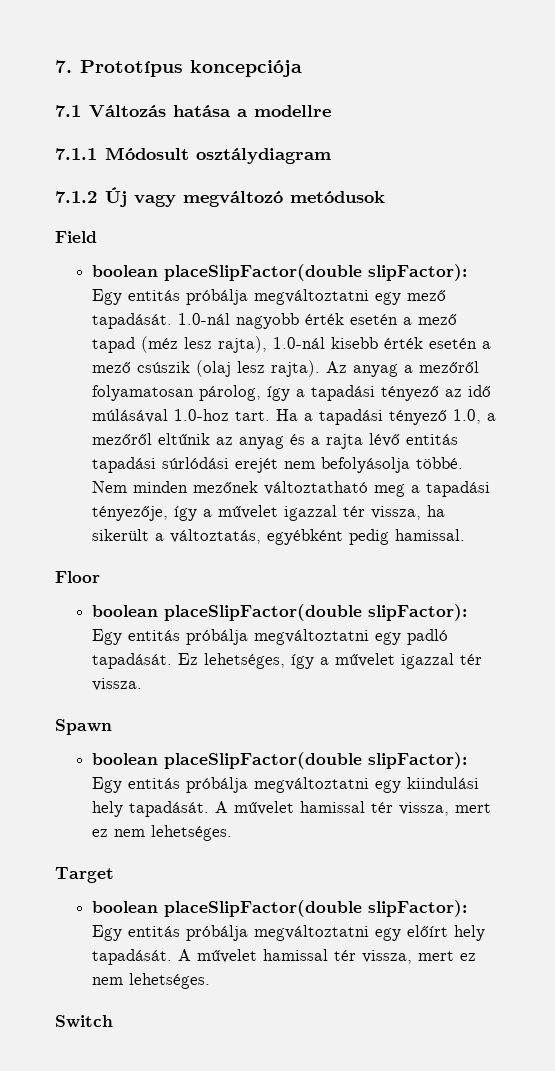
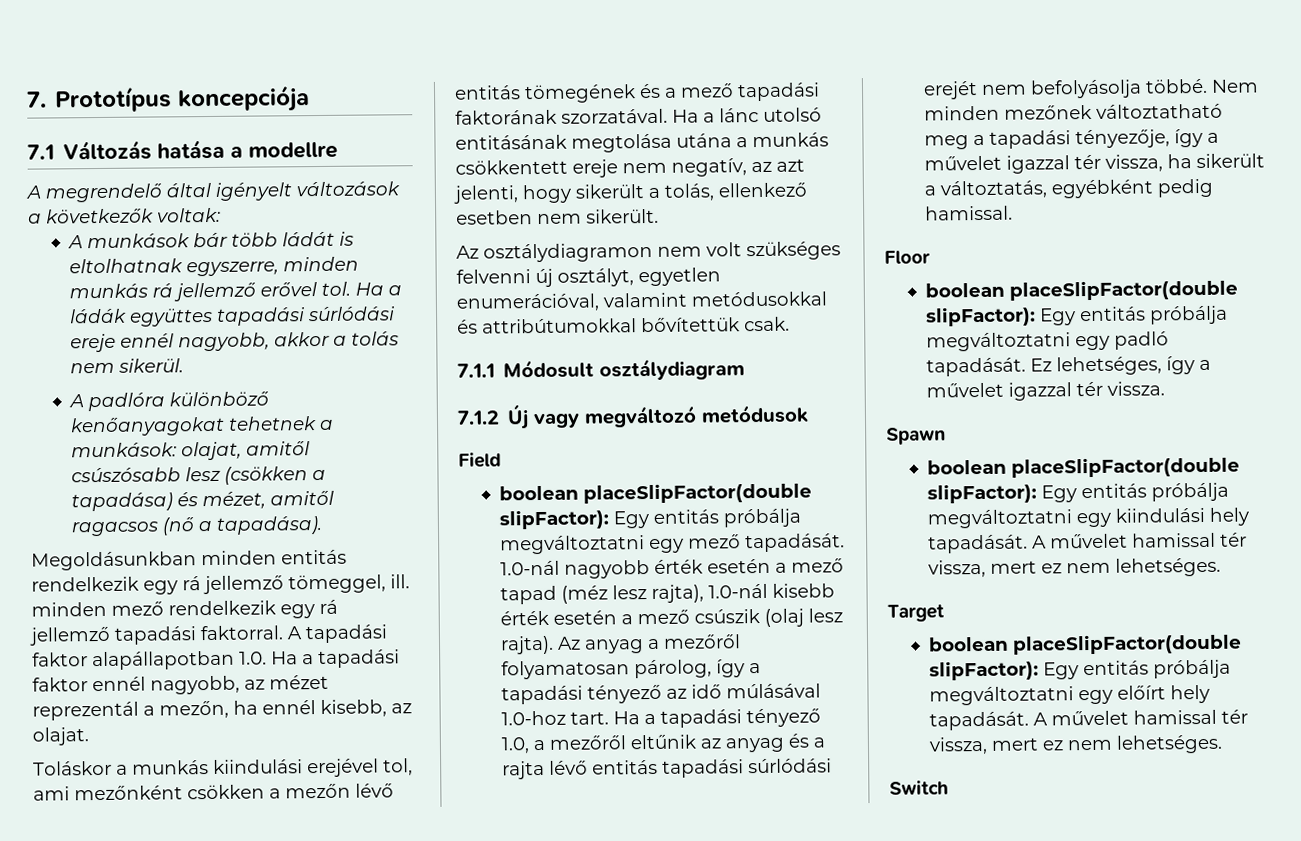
+ A megrendelő által igényelt változások a következők voltak:
+ A munkások bár több ládát is eltolhatnak egyszerre, minden munkás rá jellemző erővel tol. Ha a ládák együttes tapadási súrlódási ereje ennél nagyobb, akkor a tolás nem sikerül.
+ A padlóra különböző kenőanyagokat tehetnek a munkások: olajat, amitől csúszósabb lesz (csökken a tapadása) és mézet, amitől ragacsos (nő a tapadása).
+ Megoldásunkban minden entitás rendelkezik egy rá jellemző tömeggel, ill. minden mező rendelkezik egy rá jellemző tapadási faktorral. A tapadási faktor alapállapotban 1.0. Ha a tapadási faktor ennél nagyobb, az mézet reprezentál a mezőn, ha ennél kisebb, az olajat.
+ Toláskor a munkás kiindulási erejével tol, ami mezőnként csökken a mezőn lévő entitás tömegének és a mező tapadási faktorának szorzatával. Ha a lánc utolsó entitásának megtolása utána a munkás csökkentett ereje nem negatív, az azt jelenti, hogy sikerült a tolás, ellenkező esetben nem sikerült.
+ Az osztálydiagramon nem volt szükséges felvenni új osztályt, egyetlen enumerációval, valamint metódusokkal és attribútumokkal bővítettük csak.

